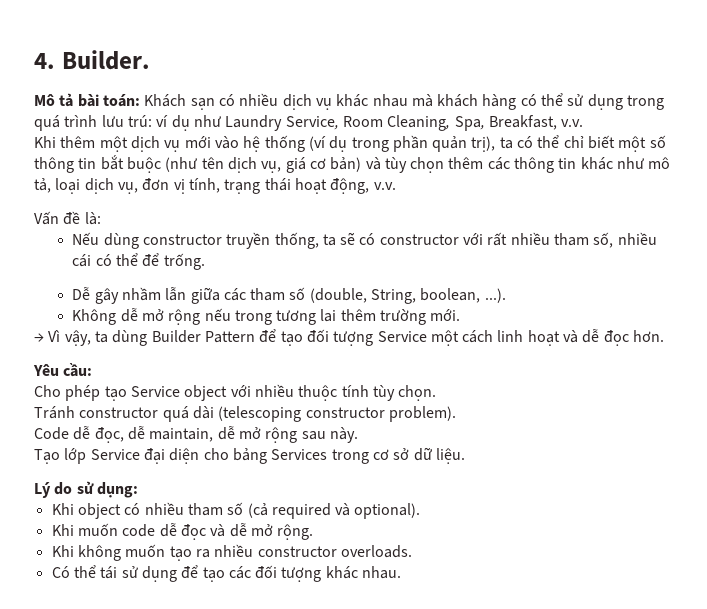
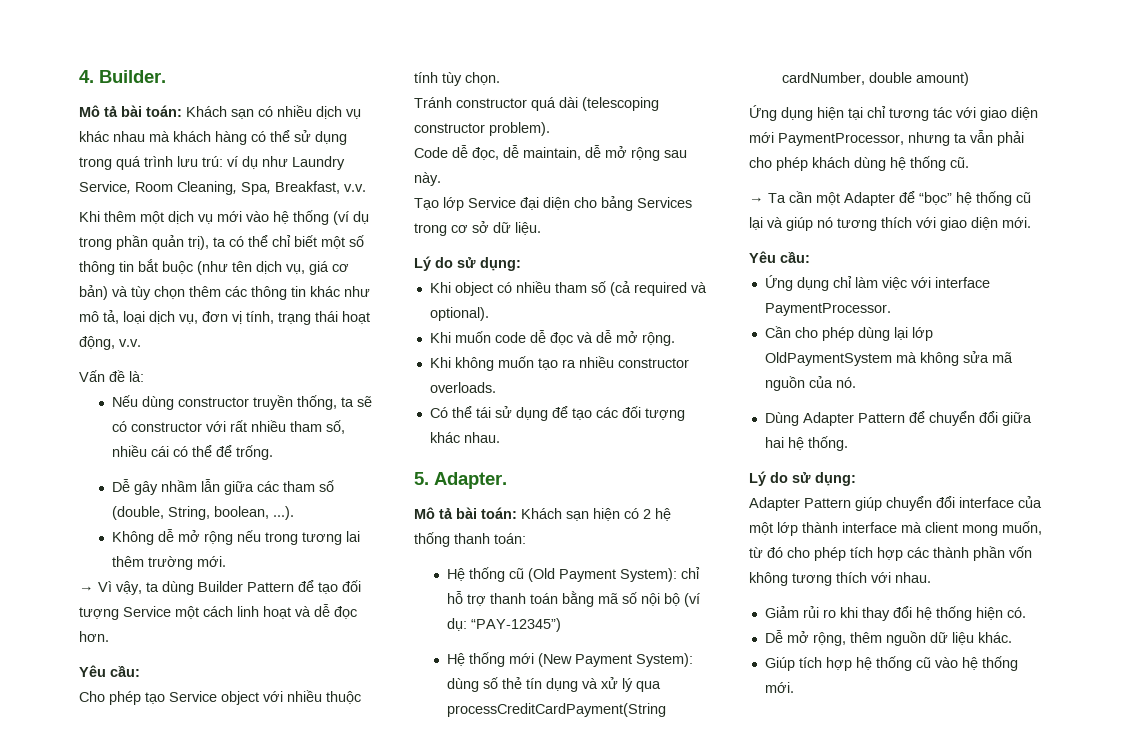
+ 5. Adapter.
+ Mô tả bài toán: Khách sạn hiện có 2 hệ thống thanh toán:
+ Hệ thống cũ (Old Payment System): chỉ hỗ trợ thanh toán bằng mã số nội bộ (ví dụ: “PAY-12345”)
+ Hệ thống mới (New Payment System): dùng số thẻ tín dụng và xử lý qua processCreditCardPayment(String cardNumber, double amount)
+ Ứng dụng hiện tại chỉ tương tác với giao diện mới PaymentProcessor, nhưng ta vẫn phải cho phép khách dùng hệ thống cũ.
+ → Ta cần một Adapter để “bọc” hệ thống cũ lại và giúp nó tương thích với giao diện mới.
+ Yêu cầu:
+ Ứng dụng chỉ làm việc với interface PaymentProcessor.
+ Cần cho phép dùng lại lớp OldPaymentSystem mà không sửa mã nguồn của nó.
+ Dùng Adapter Pattern để chuyển đổi giữa hai hệ thống.
+ Lý do sử dụng:
+ Adapter Pattern giúp chuyển đổi interface của một lớp thành interface mà client mong muốn, từ đó cho phép tích hợp các thành phần vốn không tương thích với nhau.
+ Giảm rủi ro khi thay đổi hệ thống hiện có.
+ Dễ mở rộng, thêm nguồn dữ liệu khác.
+ Giúp tích hợp hệ thống cũ vào hệ thống mới.

